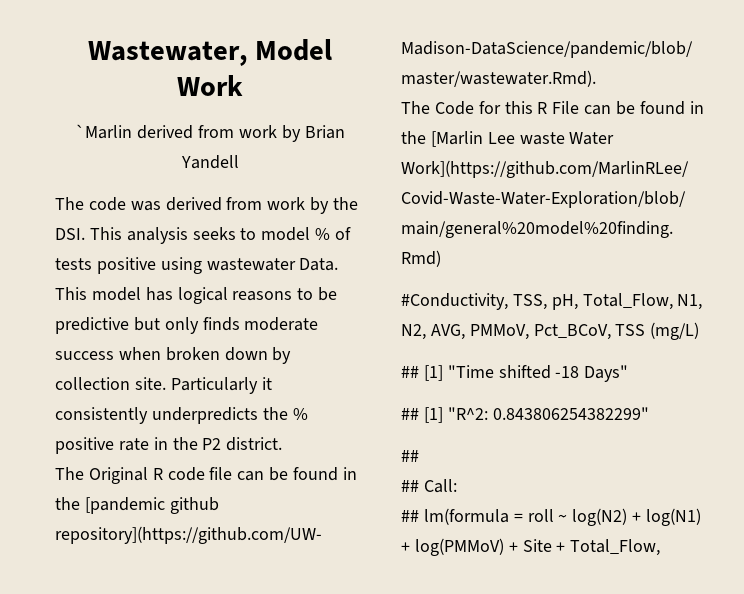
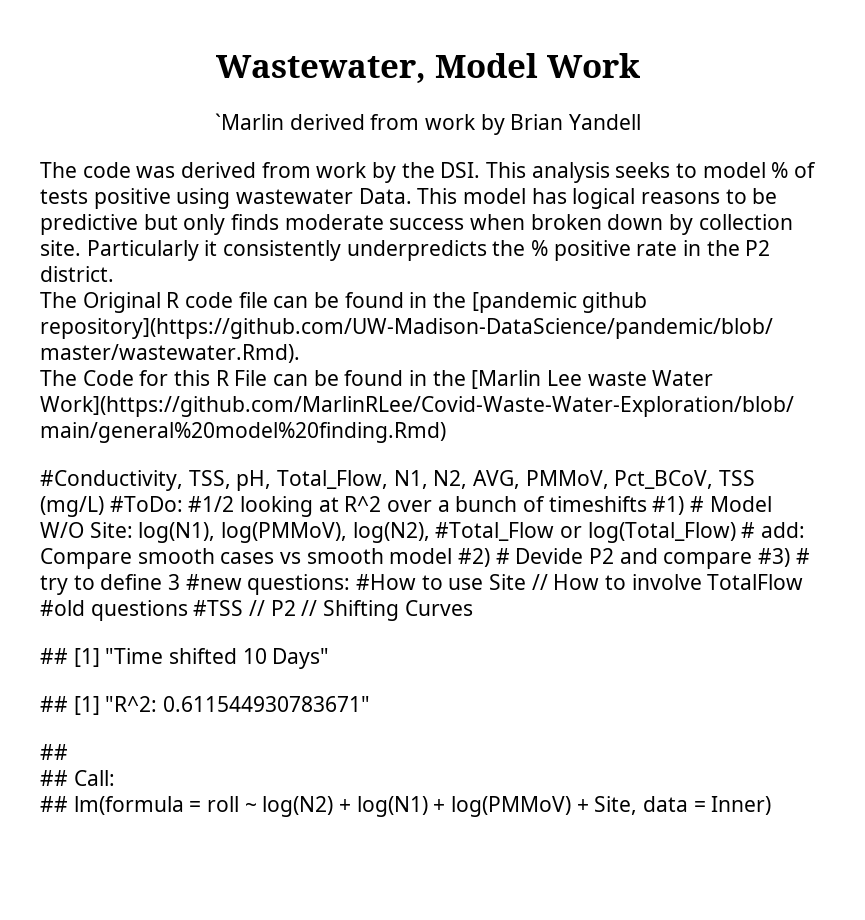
- #Conductivity, TSS, pH, Total_Flow, N1, N2, AVG, PMMoV, Pct_BCoV, TSS (mg/L)
+ #Conductivity, TSS, pH, Total_Flow, N1, N2, AVG, PMMoV, Pct_BCoV, TSS (mg/L) #ToDo: #1/2 looking at R^2 over a bunch of timeshifts #1) # Model W/O Site: log(N1), log(PMMoV), log(N2), #Total_Flow or log(Total_Flow) # add: Compare smooth cases vs smooth model #2) # Devide P2 and compare #3) # try to define 3 #new questions: #How to use Site // How to involve TotalFlow #old questions #TSS // P2 // Shifting Curves
- ## [1] "Time shifted -18 Days"
+ ## [1] "Time shifted 10 Days"
- ## [1] "R^2: 0.843806254382299"
+ ## [1] "R^2: 0.611544930783671"
- ## lm(formula = roll ~ log(N2) + log(N1) + log(PMMoV) + Site + Total_Flow,
+ ## lm(formula = roll ~ log(N2) + log(N1) + log(PMMoV) + Site, data = Inner)

